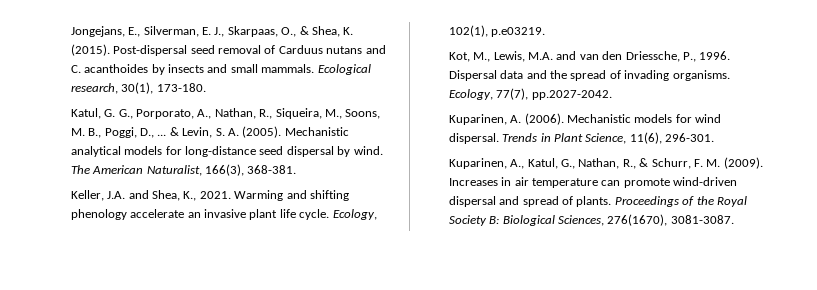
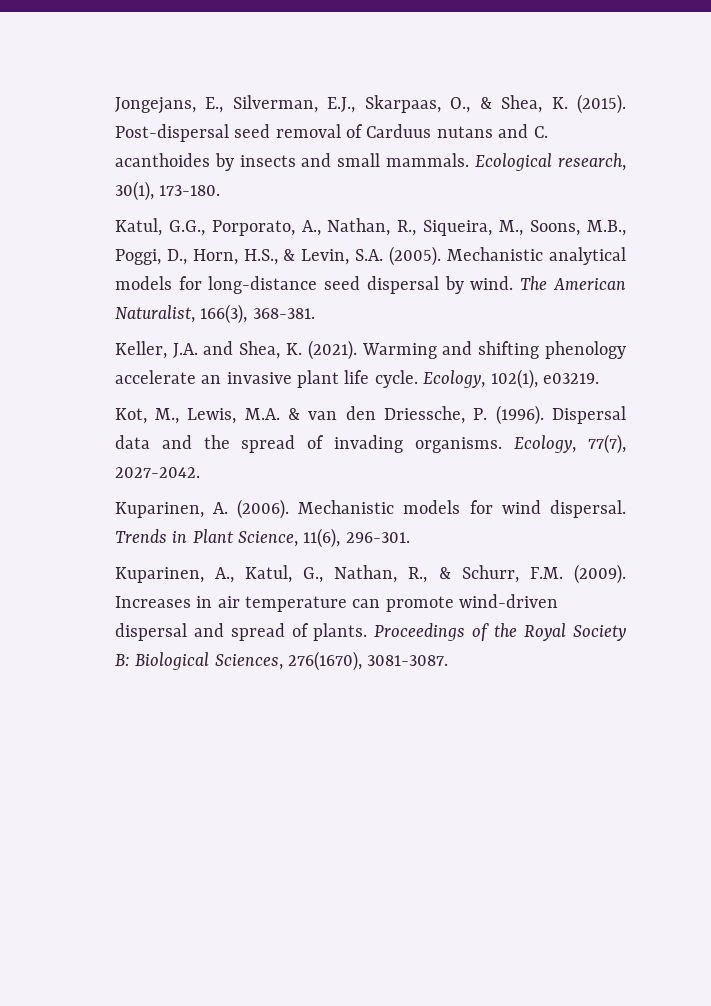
- Jongejans, E., Silverman, E. J., Skarpaas, O., & Shea, K. (2015).
+ Jongejans, E., Silverman, E.J., Skarpaas, O., & Shea, K. (2015).
- Katul, G. G., Porporato, A., Nathan, R., Siqueira, M., Soons, M. B., Poggi, D., ... & Levin, S. A. (2005).
+ Katul, G.G., Porporato, A., Nathan, R., Siqueira, M., Soons, M.B., Poggi, D., Horn, H.S., & Levin, S.A. (2005).
- Keller, J.A. and Shea, K., 2021.
+ Keller, J.A. and Shea, K. (2021).
- Ecology, 102(1), p.e03219.
+ Ecology, 102(1), e03219.
- Kot, M., Lewis, M.A. and van den Driessche, P., 1996.
+ Kot, M., Lewis, M.A. & van den Driessche, P. (1996).
- Ecology, 77(7), pp.2027-2042.
+ Ecology, 77(7), 2027-2042.
- Kuparinen, A., Katul, G., Nathan, R., & Schurr, F. M. (2009).
+ Kuparinen, A., Katul, G., Nathan, R., & Schurr, F.M. (2009).

